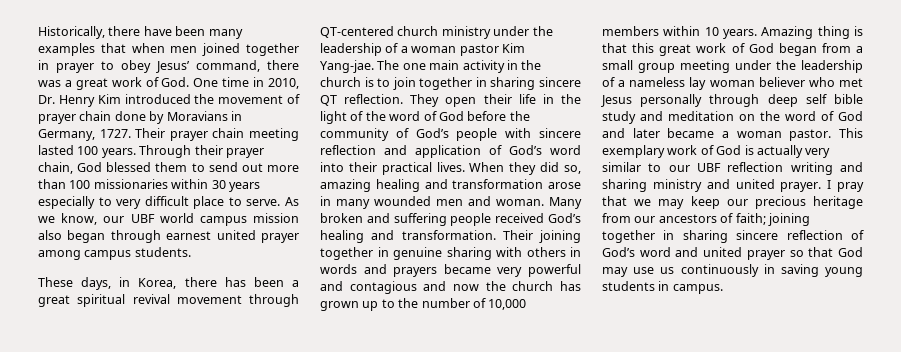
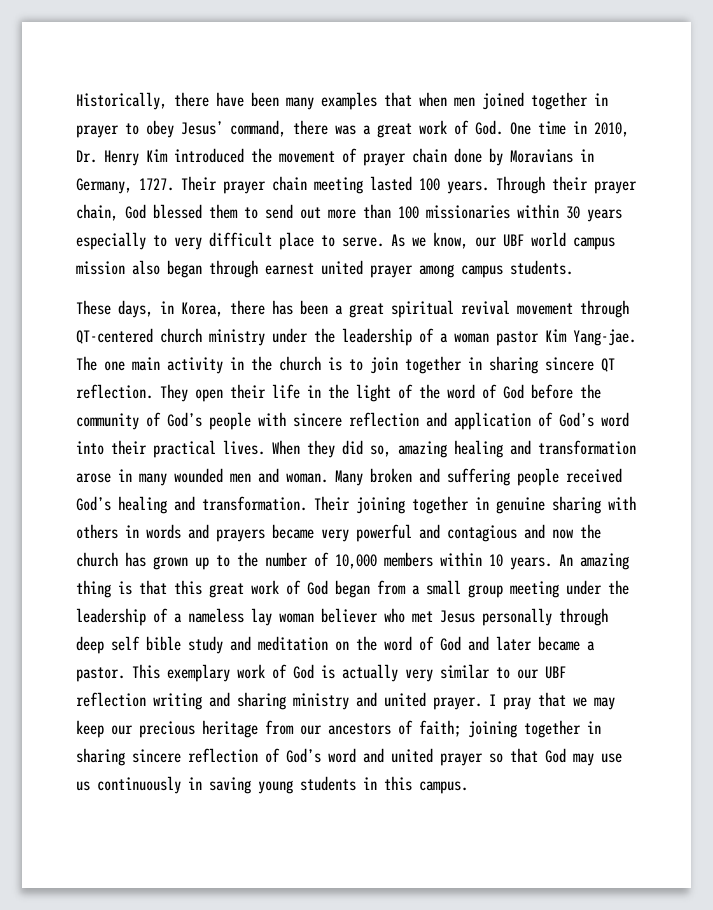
- Amazing thing is that this great work of God began from a small group meeting under the leadership of a nameless lay woman believer who met Jesus personally through deep self bible study and meditation on the word of God and later became a woman pastor.
+ An amazing thing is that this great work of God began from a small group meeting under the leadership of a nameless lay woman believer who met Jesus personally through deep self bible study and meditation on the word of God and later became a pastor.
- I pray that we may keep our precious heritage from our ancestors of faith; joining together in sharing sincere reflection of God’s word and united prayer so that God may use us continuously in saving young students in campus.
+ I pray that we may keep our precious heritage from our ancestors of faith; joining together in sharing sincere reflection of God’s word and united prayer so that God may use us continuously in saving young students in this campus.

